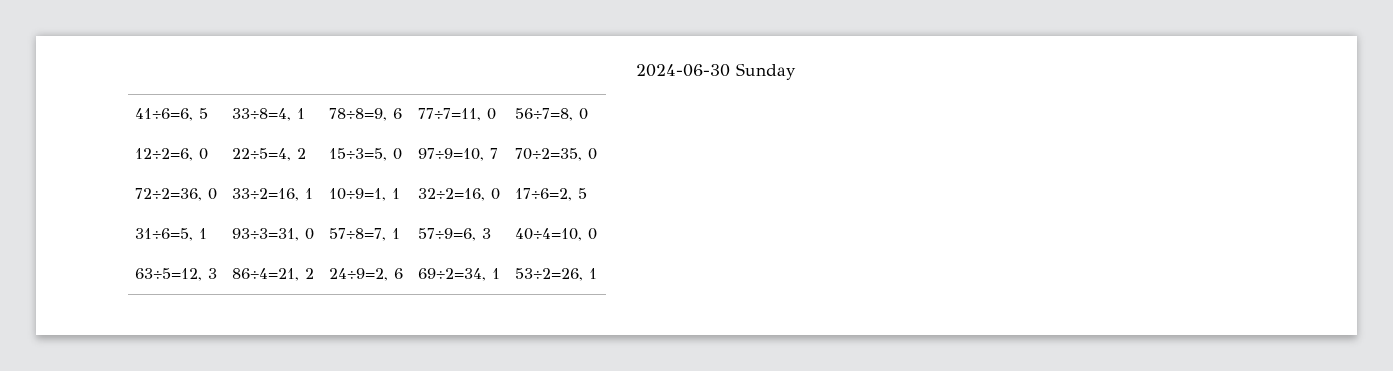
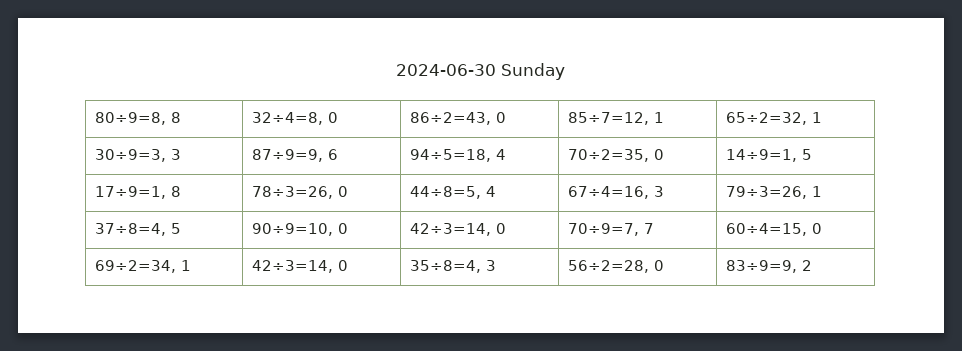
- 41÷6=6, 5 | 33÷8=4, 1 | 78÷8=9, 6 | 77÷7=11, 0 | 56÷7=8, 0
- 12÷2=6, 0 | 22÷5=4, 2 | 15÷3=5, 0 | 97÷9=10, 7 | 70÷2=35, 0
- 72÷2=36, 0 | 33÷2=16, 1 | 10÷9=1, 1 | 32÷2=16, 0 | 17÷6=2, 5
- 31÷6=5, 1 | 93÷3=31, 0 | 57÷8=7, 1 | 57÷9=6, 3 | 40÷4=10, 0
- 63÷5=12, 3 | 86÷4=21, 2 | 24÷9=2, 6 | 69÷2=34, 1 | 53÷2=26, 1
+ 80÷9=8, 8 | 32÷4=8, 0 | 86÷2=43, 0 | 85÷7=12, 1 | 65÷2=32, 1
+ 30÷9=3, 3 | 87÷9=9, 6 | 94÷5=18, 4 | 70÷2=35, 0 | 14÷9=1, 5
+ 17÷9=1, 8 | 78÷3=26, 0 | 44÷8=5, 4 | 67÷4=16, 3 | 79÷3=26, 1
+ 37÷8=4, 5 | 90÷9=10, 0 | 42÷3=14, 0 | 70÷9=7, 7 | 60÷4=15, 0
+ 69÷2=34, 1 | 42÷3=14, 0 | 35÷8=4, 3 | 56÷2=28, 0 | 83÷9=9, 2

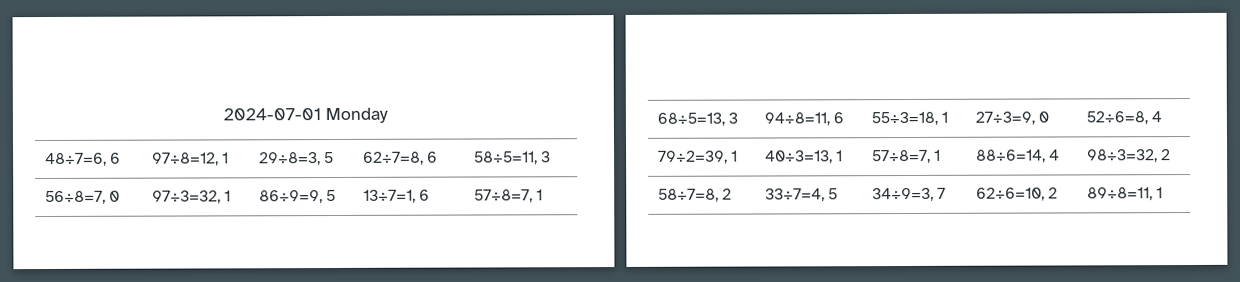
- 2024-06-30 Sunday
- 80÷9=8, 8 | 32÷4=8, 0 | 86÷2=43, 0 | 85÷7=12, 1 | 65÷2=32, 1
- 30÷9=3, 3 | 87÷9=9, 6 | 94÷5=18, 4 | 70÷2=35, 0 | 14÷9=1, 5
- 17÷9=1, 8 | 78÷3=26, 0 | 44÷8=5, 4 | 67÷4=16, 3 | 79÷3=26, 1
- 37÷8=4, 5 | 90÷9=10, 0 | 42÷3=14, 0 | 70÷9=7, 7 | 60÷4=15, 0
- 69÷2=34, 1 | 42÷3=14, 0 | 35÷8=4, 3 | 56÷2=28, 0 | 83÷9=9, 2
+ 2024-07-01 Monday
+ 48÷7=6, 6 | 97÷8=12, 1 | 29÷8=3, 5 | 62÷7=8, 6 | 58÷5=11, 3
+ 56÷8=7, 0 | 97÷3=32, 1 | 86÷9=9, 5 | 13÷7=1, 6 | 57÷8=7, 1
+ 68÷5=13, 3 | 94÷8=11, 6 | 55÷3=18, 1 | 27÷3=9, 0 | 52÷6=8, 4
+ 79÷2=39, 1 | 40÷3=13, 1 | 57÷8=7, 1 | 88÷6=14, 4 | 98÷3=32, 2
+ 58÷7=8, 2 | 33÷7=4, 5 | 34÷9=3, 7 | 62÷6=10, 2 | 89÷8=11, 1

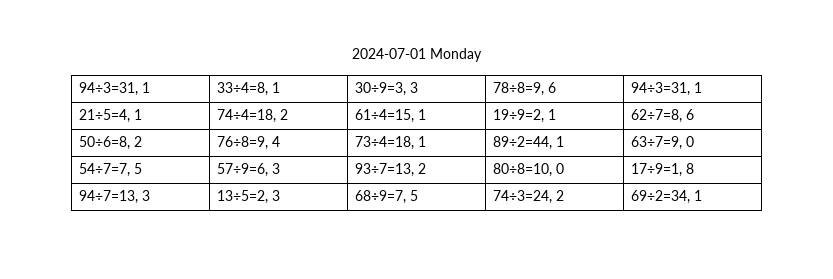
- 48÷7=6, 6 | 97÷8=12, 1 | 29÷8=3, 5 | 62÷7=8, 6 | 58÷5=11, 3
- 56÷8=7, 0 | 97÷3=32, 1 | 86÷9=9, 5 | 13÷7=1, 6 | 57÷8=7, 1
- 68÷5=13, 3 | 94÷8=11, 6 | 55÷3=18, 1 | 27÷3=9, 0 | 52÷6=8, 4
- 79÷2=39, 1 | 40÷3=13, 1 | 57÷8=7, 1 | 88÷6=14, 4 | 98÷3=32, 2
- 58÷7=8, 2 | 33÷7=4, 5 | 34÷9=3, 7 | 62÷6=10, 2 | 89÷8=11, 1
+ 94÷3=31, 1 | 33÷4=8, 1 | 30÷9=3, 3 | 78÷8=9, 6 | 94÷3=31, 1
+ 21÷5=4, 1 | 74÷4=18, 2 | 61÷4=15, 1 | 19÷9=2, 1 | 62÷7=8, 6
+ 50÷6=8, 2 | 76÷8=9, 4 | 73÷4=18, 1 | 89÷2=44, 1 | 63÷7=9, 0
+ 54÷7=7, 5 | 57÷9=6, 3 | 93÷7=13, 2 | 80÷8=10, 0 | 17÷9=1, 8
+ 94÷7=13, 3 | 13÷5=2, 3 | 68÷9=7, 5 | 74÷3=24, 2 | 69÷2=34, 1

